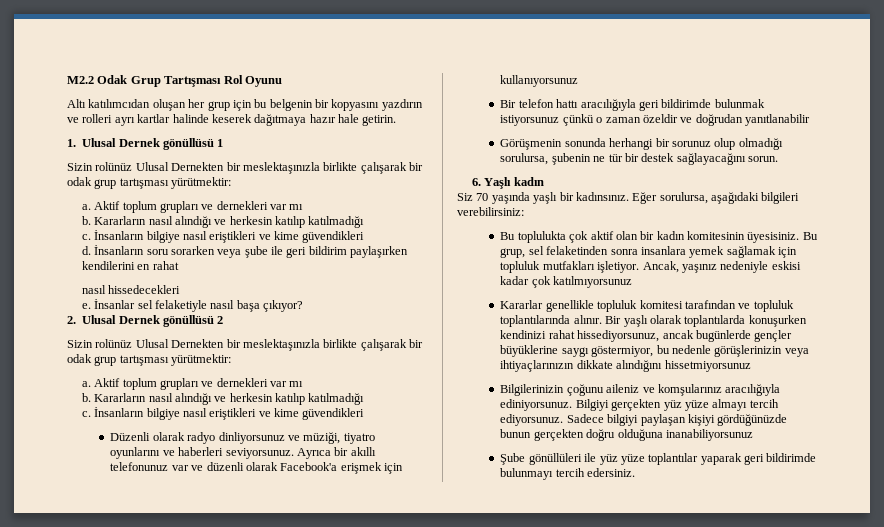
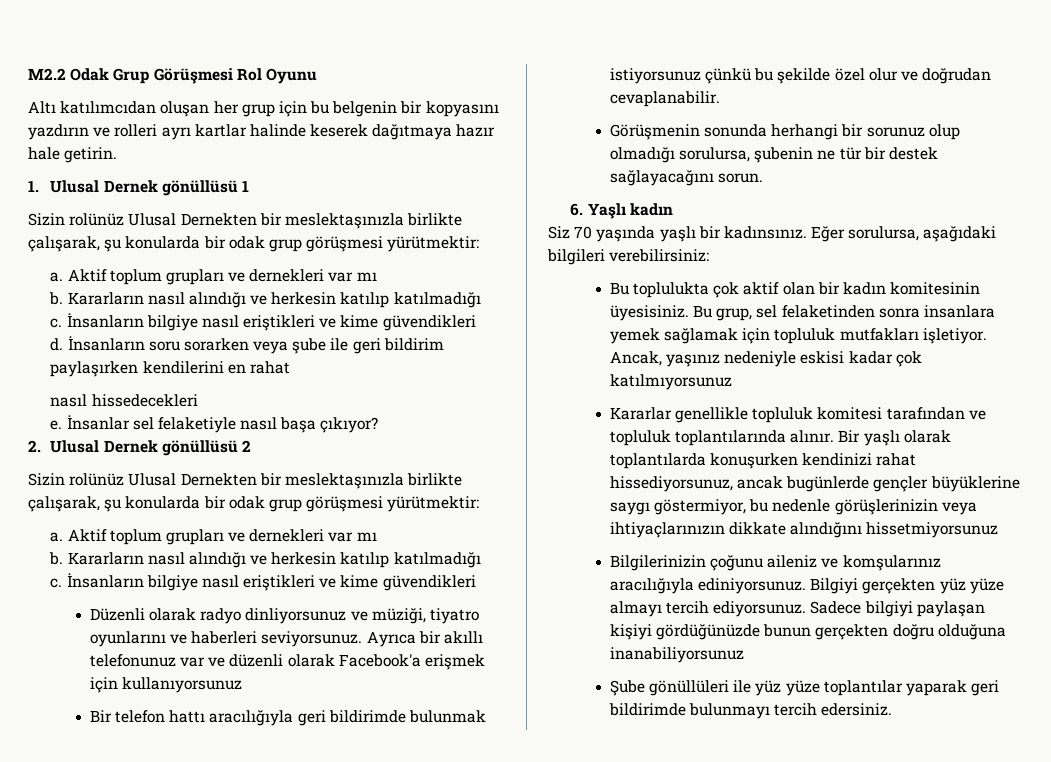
- M2.2 Odak Grup Tartışması Rol Oyunu
+ M2.2 Odak Grup Görüşmesi Rol Oyunu
  1. Ulusal Dernek gönüllüsü 1
- Sizin rolünüz Ulusal Dernekten bir meslektaşınızla birlikte çalışarak bir odak grup tartışması yürütmektir:
+ Sizin rolünüz Ulusal Dernekten bir meslektaşınızla birlikte çalışarak, şu konularda bir odak grup görüşmesi yürütmektir:
  2. Ulusal Dernek gönüllüsü 2
- Sizin rolünüz Ulusal Dernekten bir meslektaşınızla birlikte çalışarak bir odak grup tartışması yürütmektir:
+ Sizin rolünüz Ulusal Dernekten bir meslektaşınızla birlikte çalışarak, şu konularda bir odak grup görüşmesi yürütmektir:
- Bir telefon hattı aracılığıyla geri bildirimde bulunmak istiyorsunuz çünkü o zaman özeldir ve doğrudan yanıtlanabilir
+ Bir telefon hattı aracılığıyla geri bildirimde bulunmak istiyorsunuz çünkü bu şekilde özel olur ve doğrudan cevaplanabilir.

